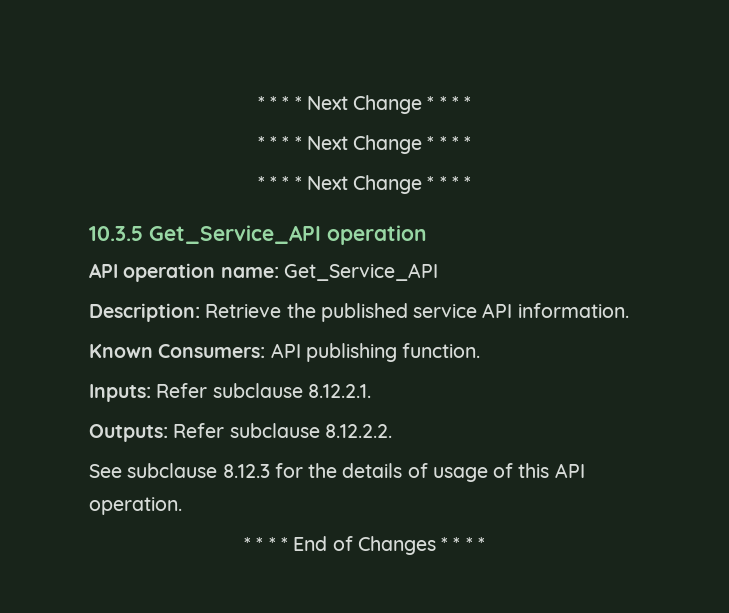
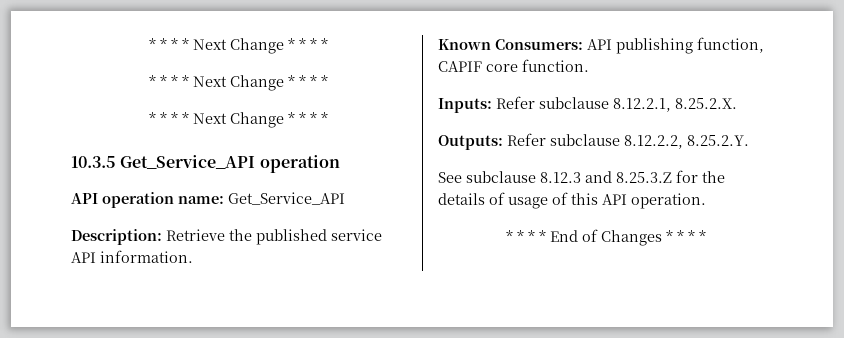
- Known Consumers: API publishing function.
+ Known Consumers: API publishing function, CAPIF core function.
- Inputs: Refer subclause 8.12.2.1.
+ Inputs: Refer subclause 8.12.2.1, 8.25.2.X.
- Outputs: Refer subclause 8.12.2.2.
+ Outputs: Refer subclause 8.12.2.2, 8.25.2.Y.
- See subclause 8.12.3 for the details of usage of this API operation.
+ See subclause 8.12.3 and 8.25.3.Z for the details of usage of this API operation.

